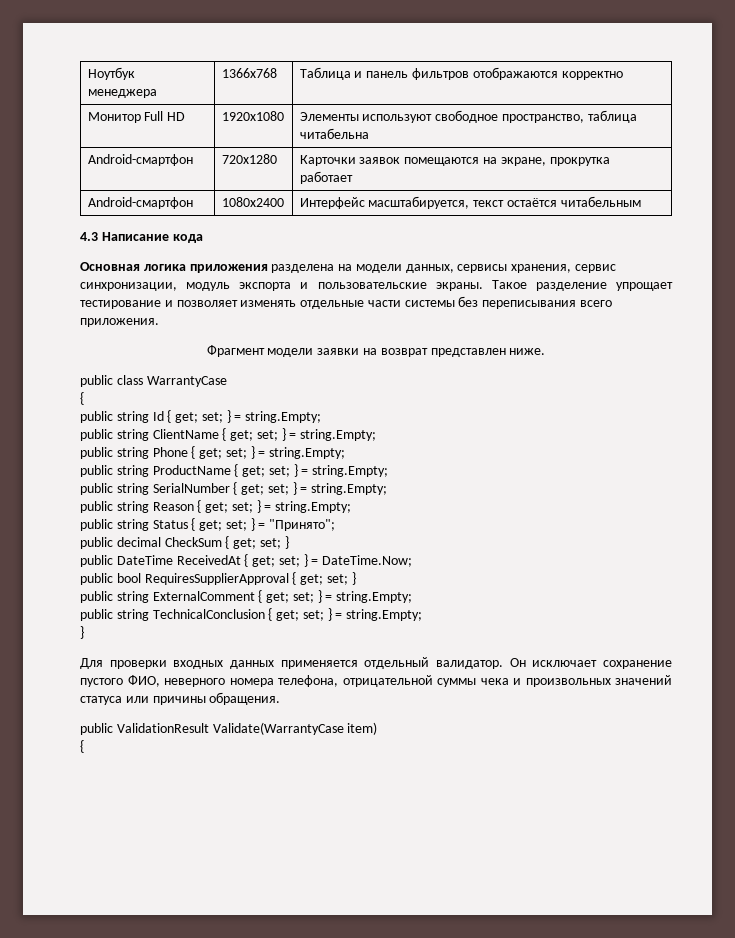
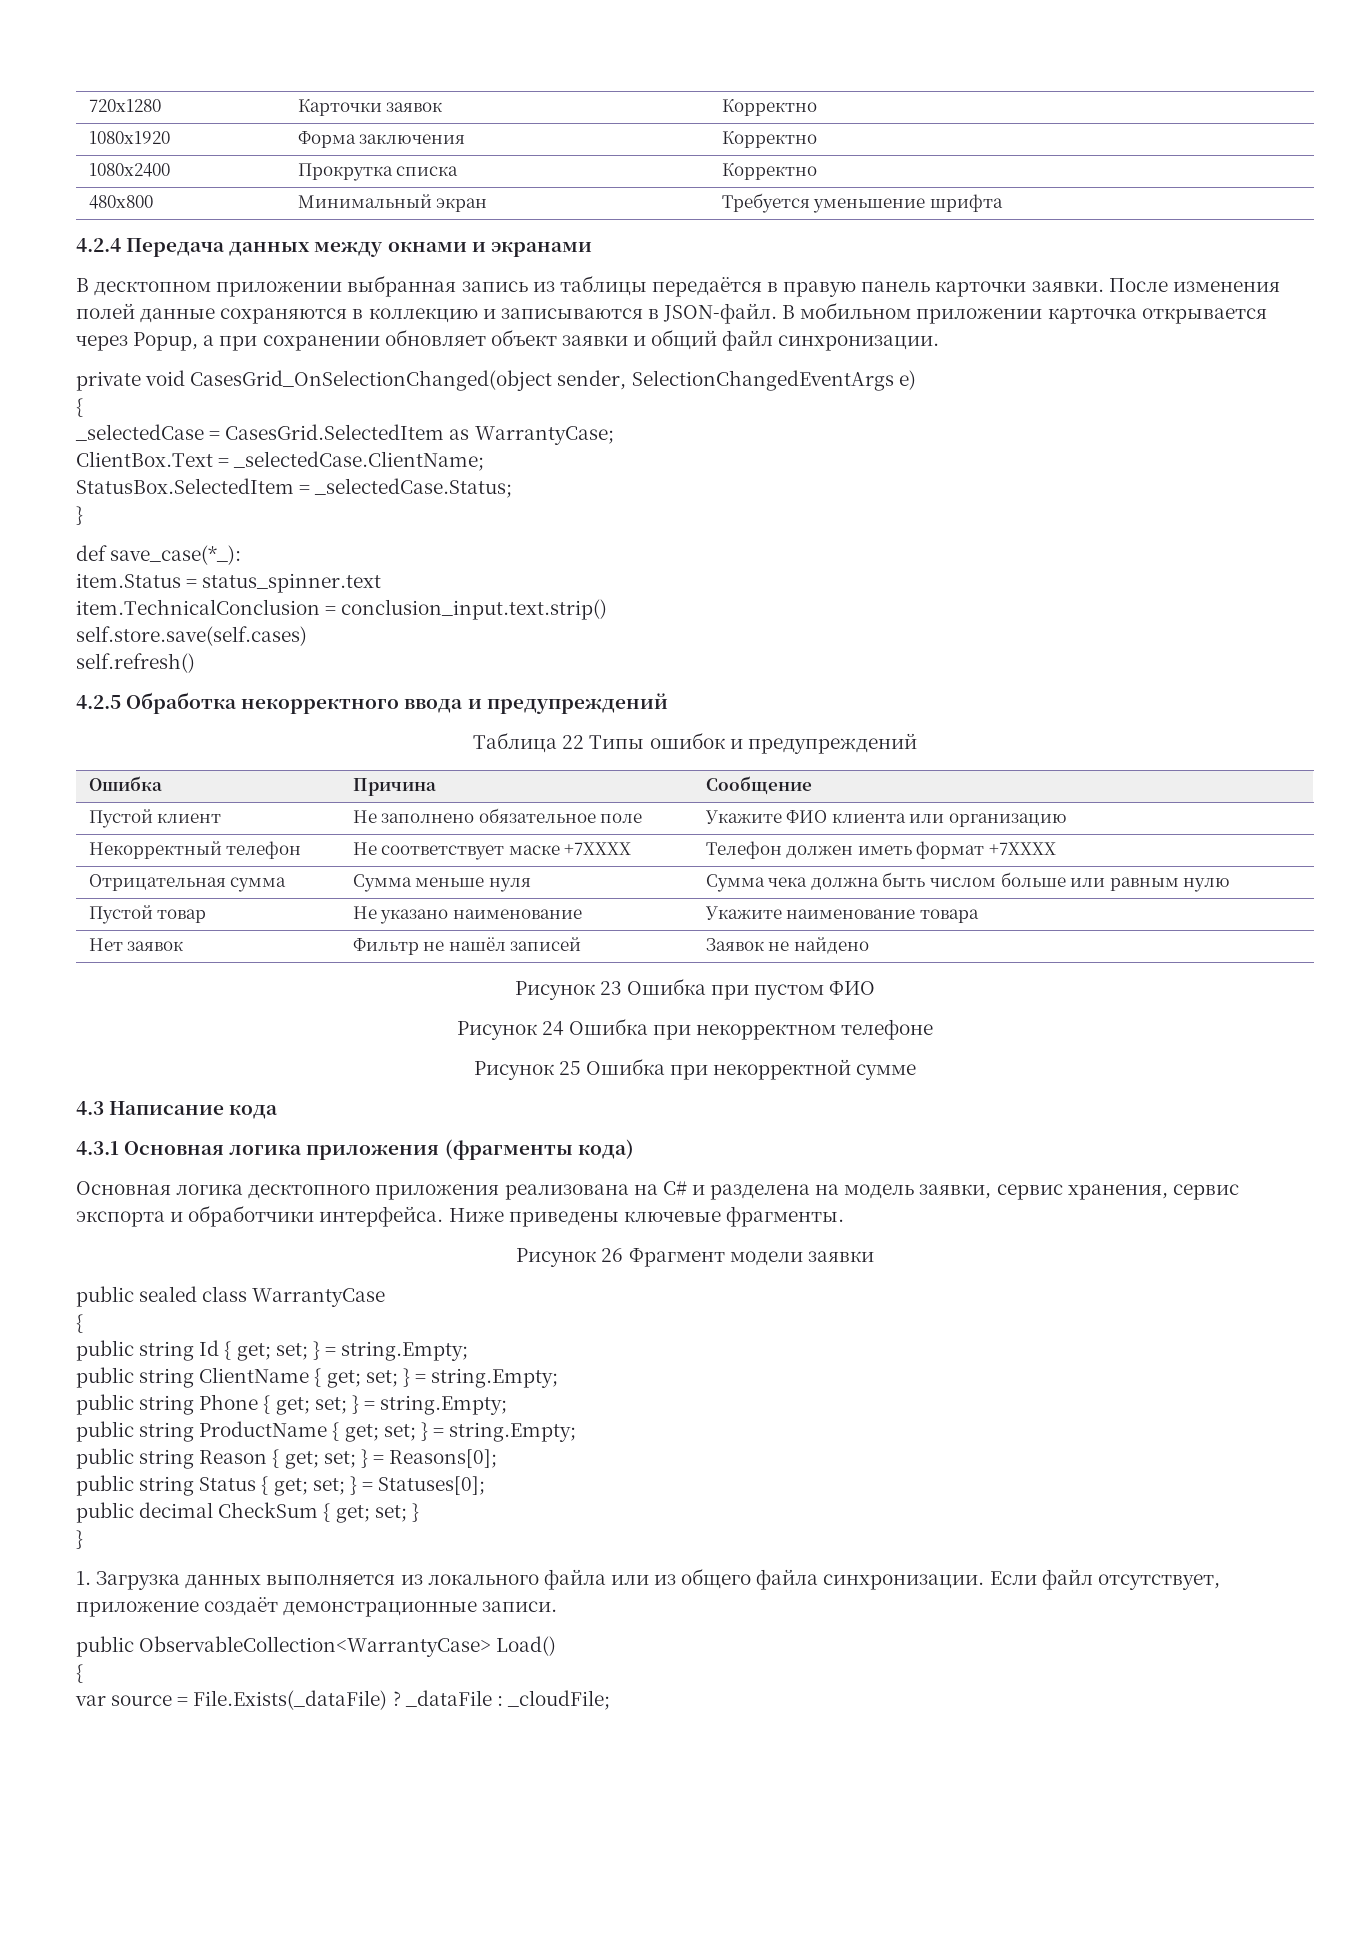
- Ноутбук менеджера | 1366x768 | Таблица и панель фильтров отображаются корректно
- Монитор Full HD | 1920x1080 | Элементы используют свободное пространство, таблица читабельна
- Android-смартфон | 720x1280 | Карточки заявок помещаются на экране, прокрутка работает
- Android-смартфон | 1080x2400 | Интерфейс масштабируется, текст остаётся читабельным
+ 720x1280 | Карточки заявок | Корректно
+ 1080x1920 | Форма заключения | Корректно
+ 1080x2400 | Прокрутка списка | Корректно
+ 480x800 | Минимальный экран | Требуется уменьшение шрифта
+ 4.2.4 Передача данных между окнами и экранами
+ В десктопном приложении выбранная запись из таблицы передаётся в правую панель карточки заявки. После изменения полей данные сохраняются в коллекцию и записываются в JSON-файл. В мобильном приложении карточка открывается через Popup, а при сохранении обновляет объект заявки и общий файл синхронизации.
+ private void CasesGrid_OnSelectionChanged(object sender, SelectionChangedEventArgs e)
+ {
+ _selectedCase = CasesGrid.SelectedItem as WarrantyCase;
+ ClientBox.Text = _selectedCase.ClientName;
+ StatusBox.SelectedItem = _selectedCase.Status;
+ }
+ def save_case(*_):
+ item.Status = status_spinner.text
+ item.TechnicalConclusion = conclusion_input.text.strip()
+ self.store.save(self.cases)
+ self.refresh()
+ 4.2.5 Обработка некорректного ввода и предупреждений
+ Таблица 22 Типы ошибок и предупреждений
+ Ошибка | Причина | Сообщение
+ Пустой клиент | Не заполнено обязательное поле | Укажите ФИО клиента или организацию
+ Некорректный телефон | Не соответствует маске +7XXXX | Телефон должен иметь формат +7XXXX
+ Отрицательная сумма | Сумма меньше нуля | Сумма чека должна быть числом больше или равным нулю
+ Пустой товар | Не указано наименование | Укажите наименование товара
+ Нет заявок | Фильтр не нашёл записей | Заявок не найдено
+ Рисунок 23 Ошибка при пустом ФИО
+ Рисунок 24 Ошибка при некорректном телефоне
+ Рисунок 25 Ошибка при некорректной сумме
- Основная логика приложения разделена на модели данных, сервисы хранения, сервис синхронизации, модуль экспорта и пользовательские экраны. Такое разделение упрощает тестирование и позволяет изменять отдельные части системы без переписывания всего приложения.
- Фрагмент модели заявки на возврат представлен ниже.
- public class WarrantyCase
+ 4.3.1 Основная логика приложения (фрагменты кода)
+ Основная логика десктопного приложения реализована на C# и разделена на модель заявки, сервис хранения, сервис экспорта и обработчики интерфейса. Ниже приведены ключевые фрагменты.
+ Рисунок 26 Фрагмент модели заявки
+ public sealed class WarrantyCase
- public string SerialNumber { get; set; } = string.Empty;
- public string Reason { get; set; } = string.Empty;
+ public string Reason { get; set; } = Reasons[0];
- public string Status { get; set; } = "Принято";
+ public string Status { get; set; } = Statuses[0];
  public decimal CheckSum { get; set; }
- public DateTime ReceivedAt { get; set; } = DateTime.Now;
- public bool RequiresSupplierApproval { get; set; }
- public string ExternalComment { get; set; } = string.Empty;
- public string TechnicalConclusion { get; set; } = string.Empty;
  }
- Для проверки входных данных применяется отдельный валидатор. Он исключает сохранение пустого ФИО, неверного номера телефона, отрицательной суммы чека и произвольных значений статуса или причины обращения.
- public ValidationResult Validate(WarrantyCase item)
+ 1. Загрузка данных выполняется из локального файла или из общего файла синхронизации. Если файл отсутствует, приложение создаёт демонстрационные записи.
+ public ObservableCollection<WarrantyCase> Load()
  {
+ var source = File.Exists(_dataFile) ? _dataFile : _cloudFile;

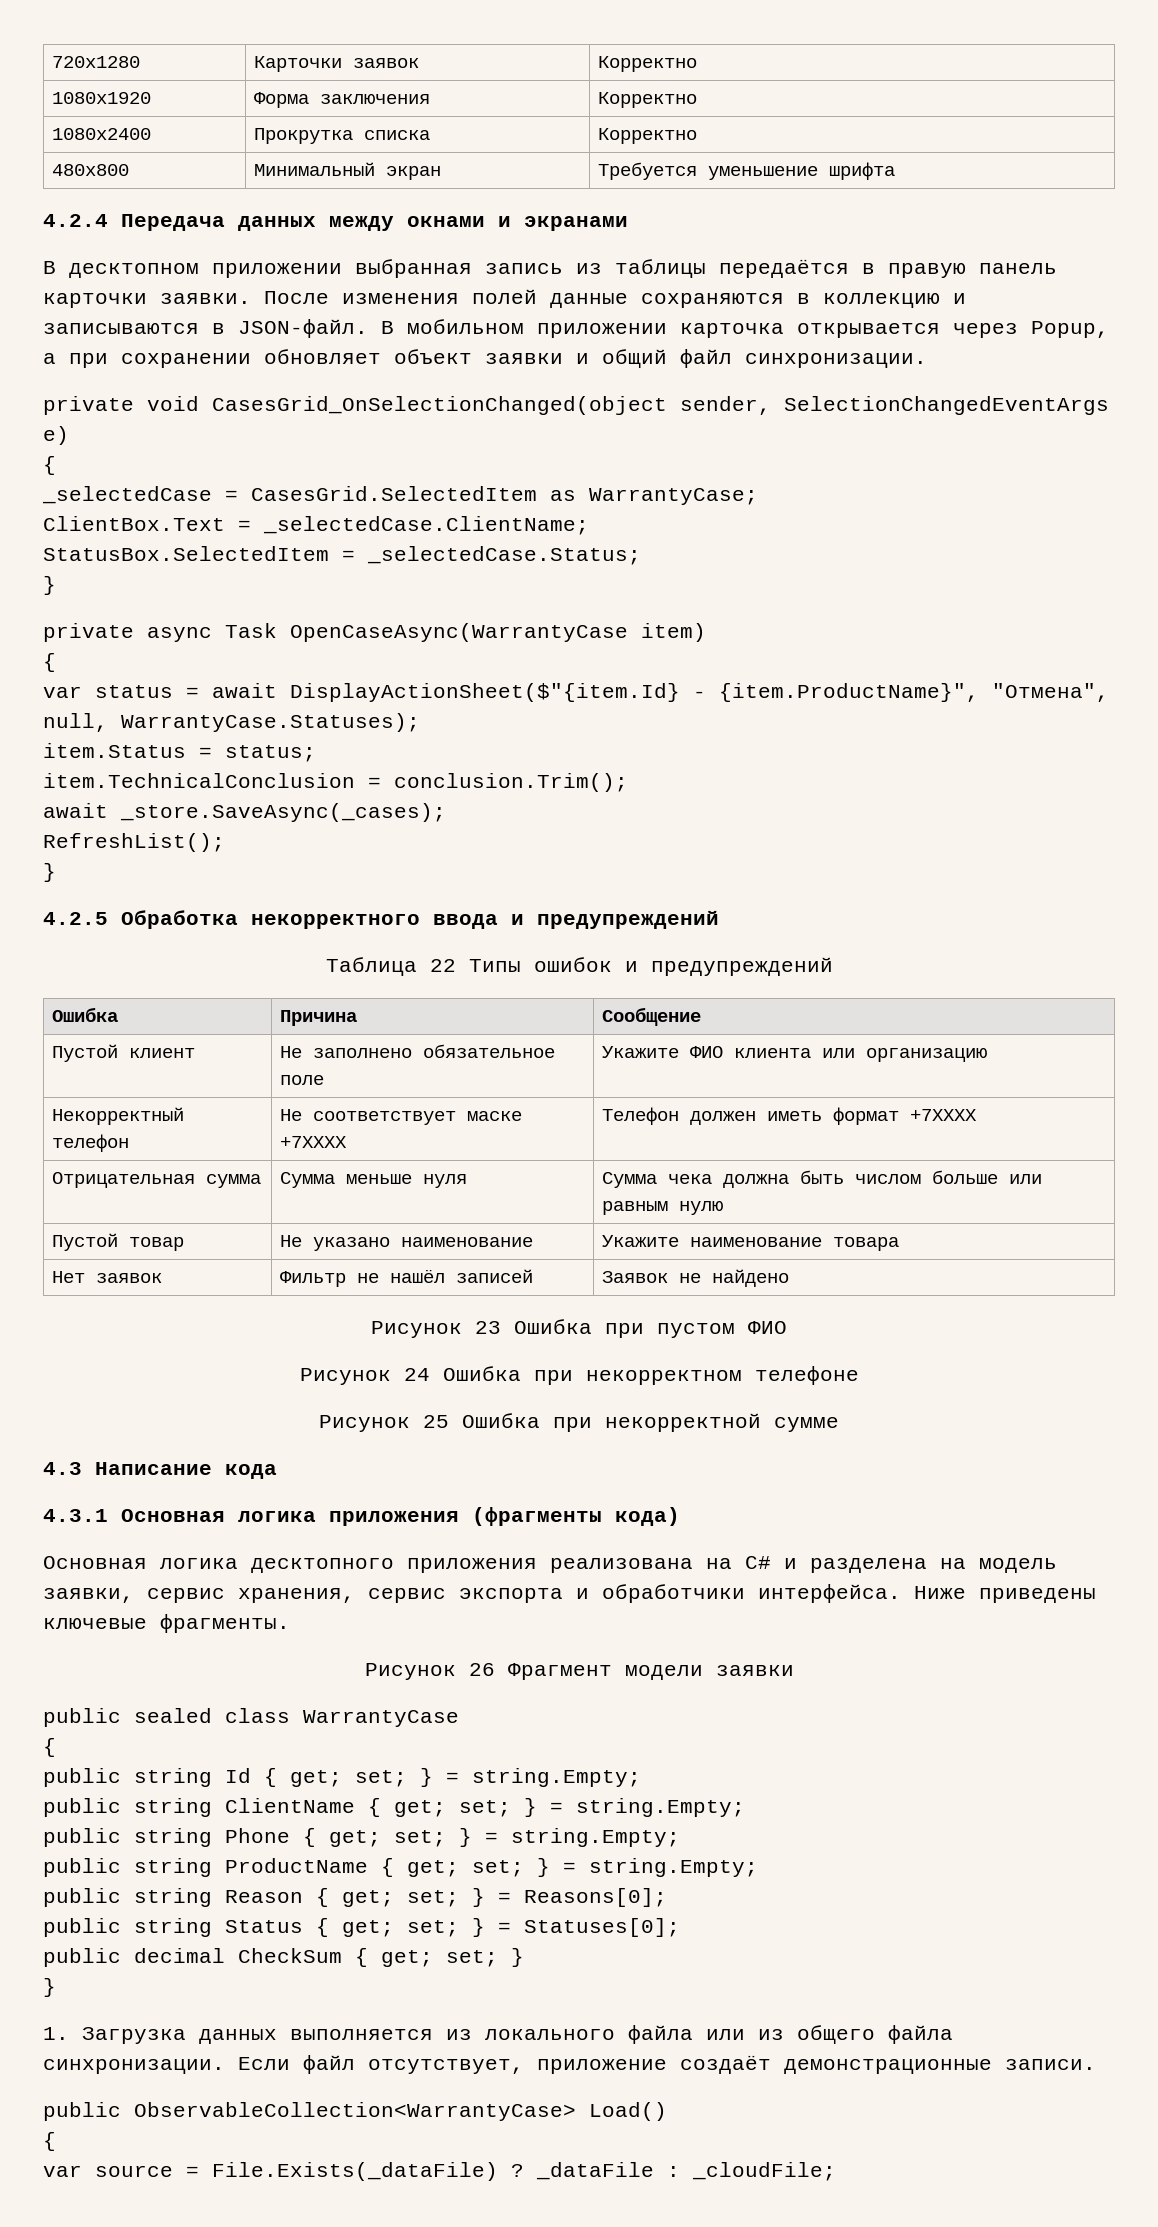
- def save_case(*_):
+ private async Task OpenCaseAsync(WarrantyCase item)
+ {
+ var status = await DisplayActionSheet($"{item.Id} - {item.ProductName}", "Отмена", null, WarrantyCase.Statuses);
- item.Status = status_spinner.text
+ item.Status = status;
- item.TechnicalConclusion = conclusion_input.text.strip()
- self.store.save(self.cases)
- self.refresh()
+ item.TechnicalConclusion = conclusion.Trim();
+ await _store.SaveAsync(_cases);
+ RefreshList();
+ }

